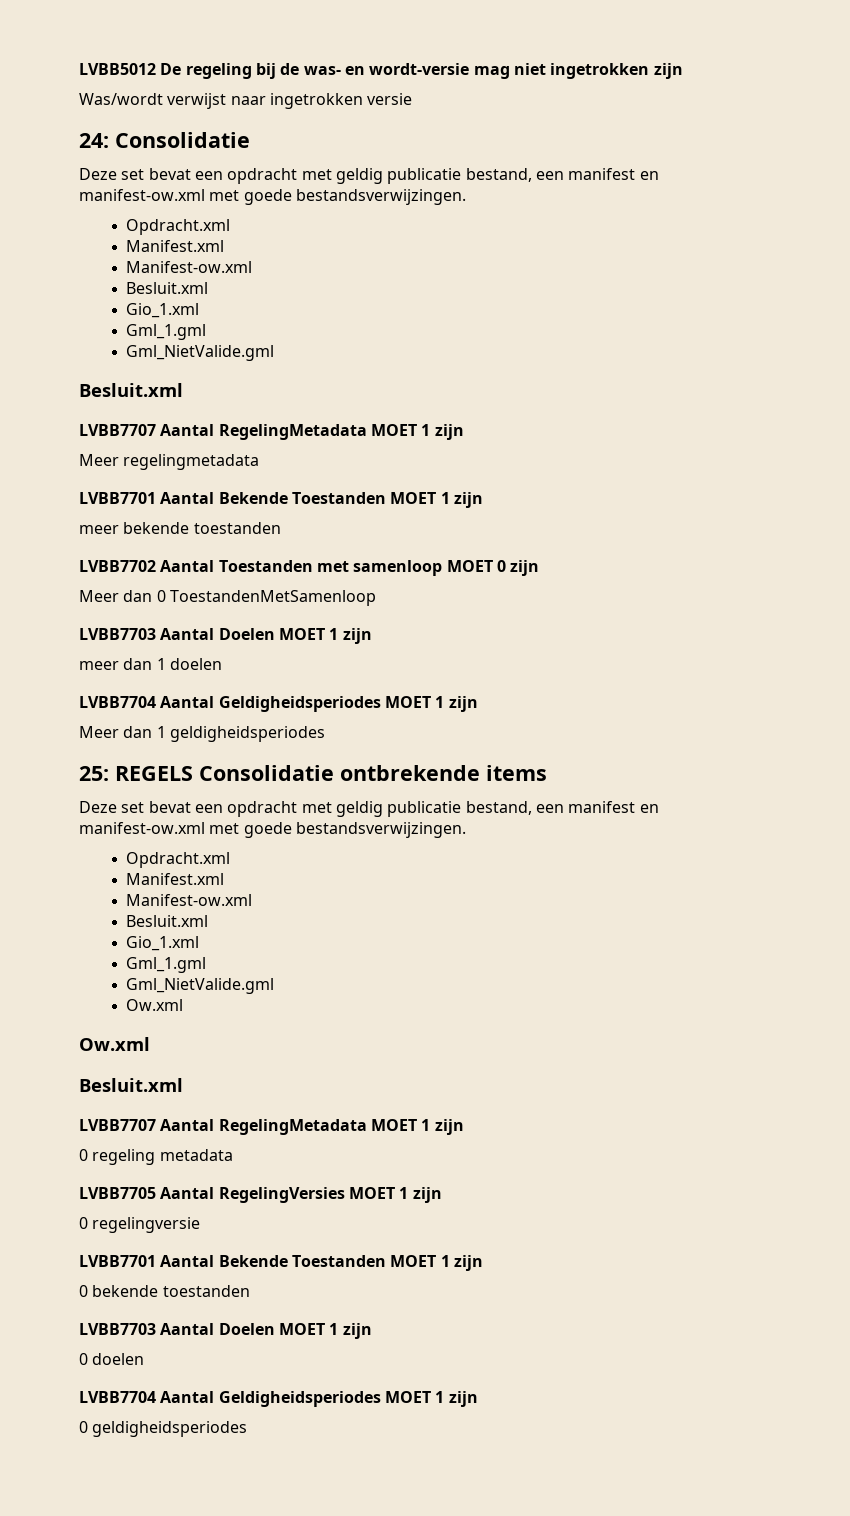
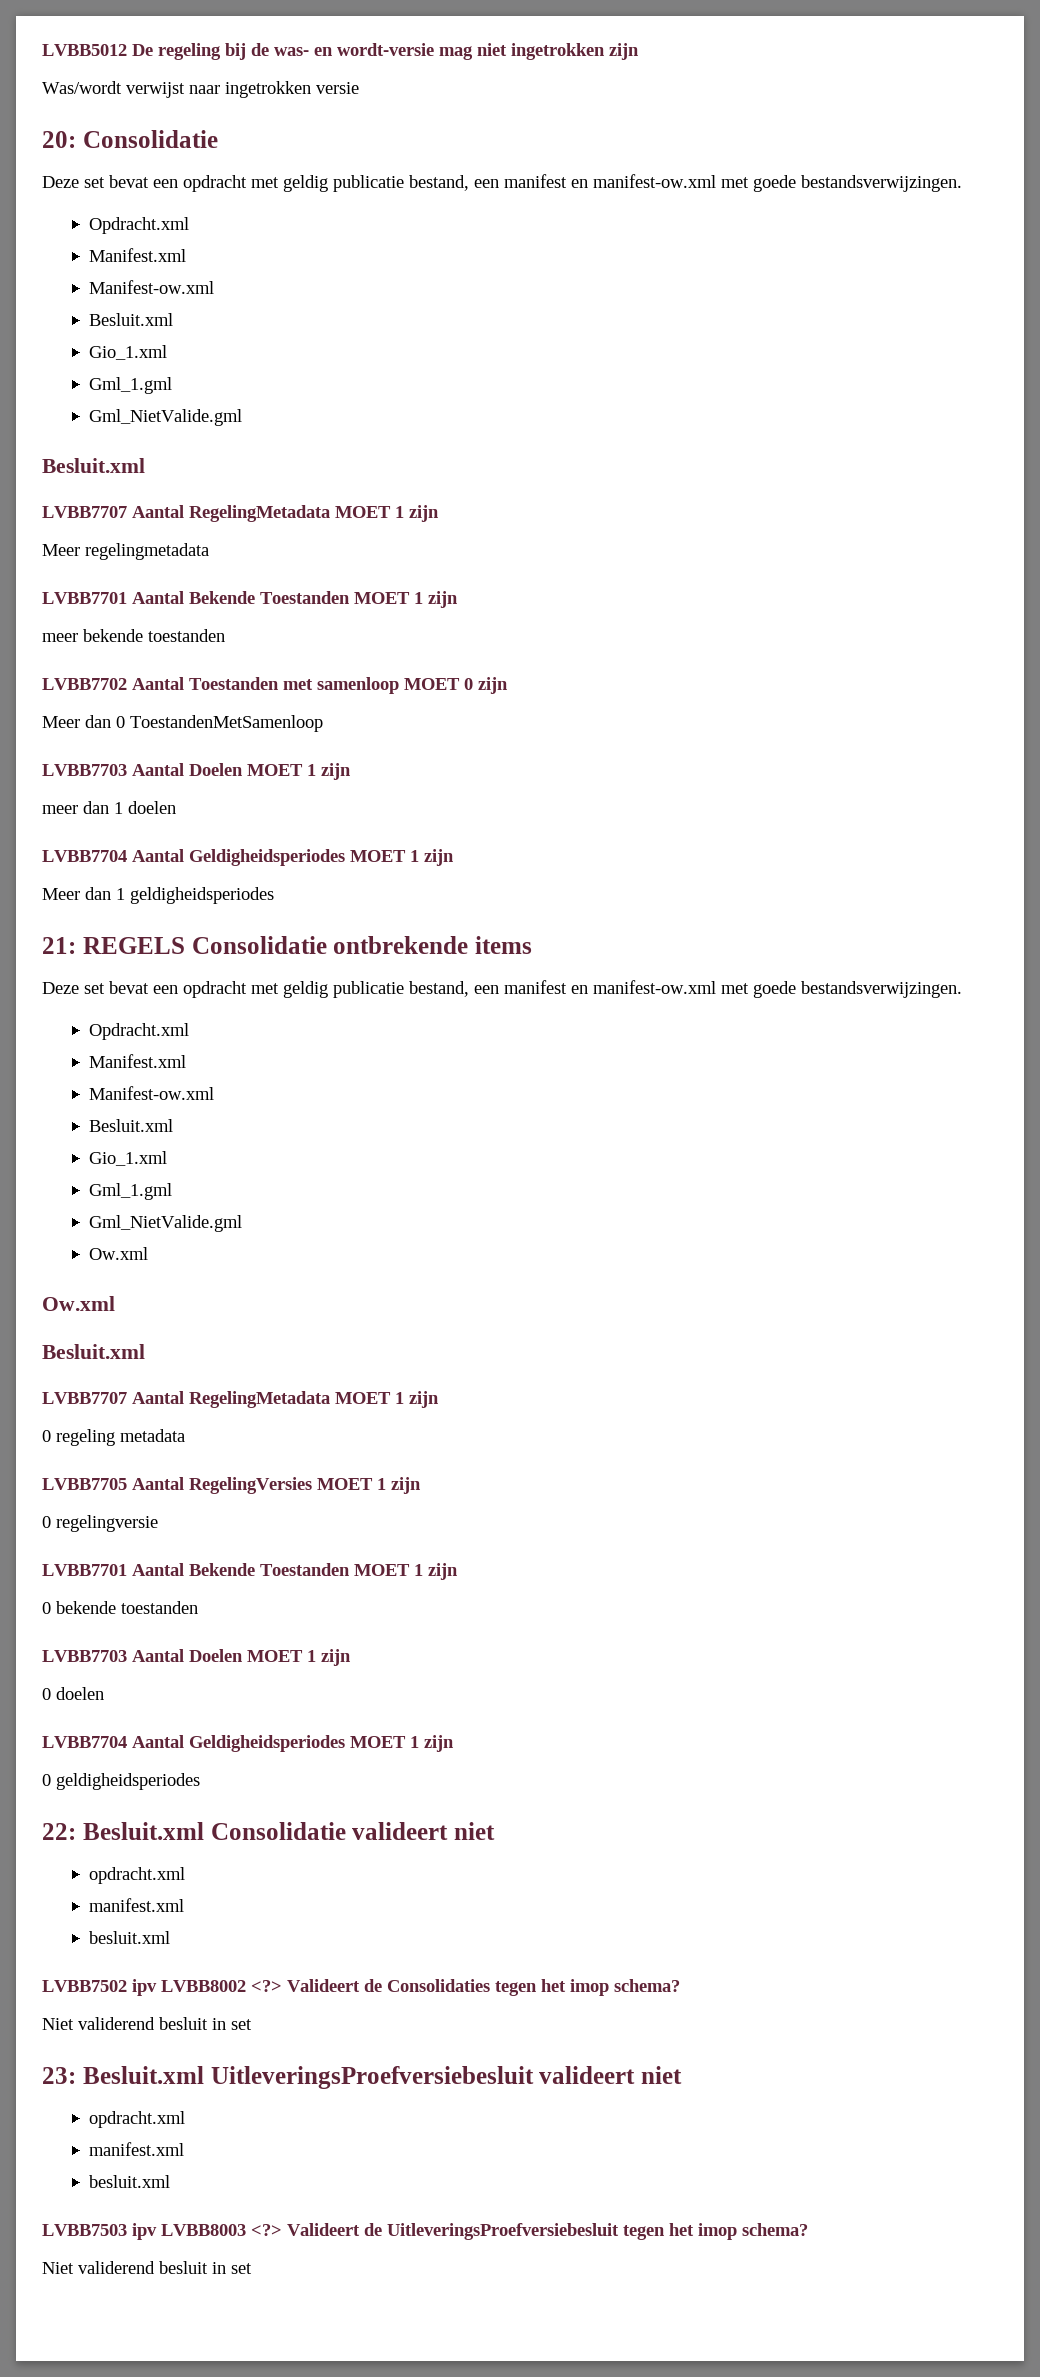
- 24: Consolidatie
+ 20: Consolidatie
- 25: REGELS Consolidatie ontbrekende items
+ 21: REGELS Consolidatie ontbrekende items
+ 22: Besluit.xml Consolidatie valideert niet
+ opdracht.xml
+ manifest.xml
+ besluit.xml
+ LVBB7502 ipv LVBB8002 <?> Valideert de Consolidaties tegen het imop schema?
+ Niet validerend besluit in set
+ 23: Besluit.xml UitleveringsProefversiebesluit valideert niet
+ opdracht.xml
+ manifest.xml
+ besluit.xml
+ LVBB7503 ipv LVBB8003 <?> Valideert de UitleveringsProefversiebesluit tegen het imop schema?
+ Niet validerend besluit in set

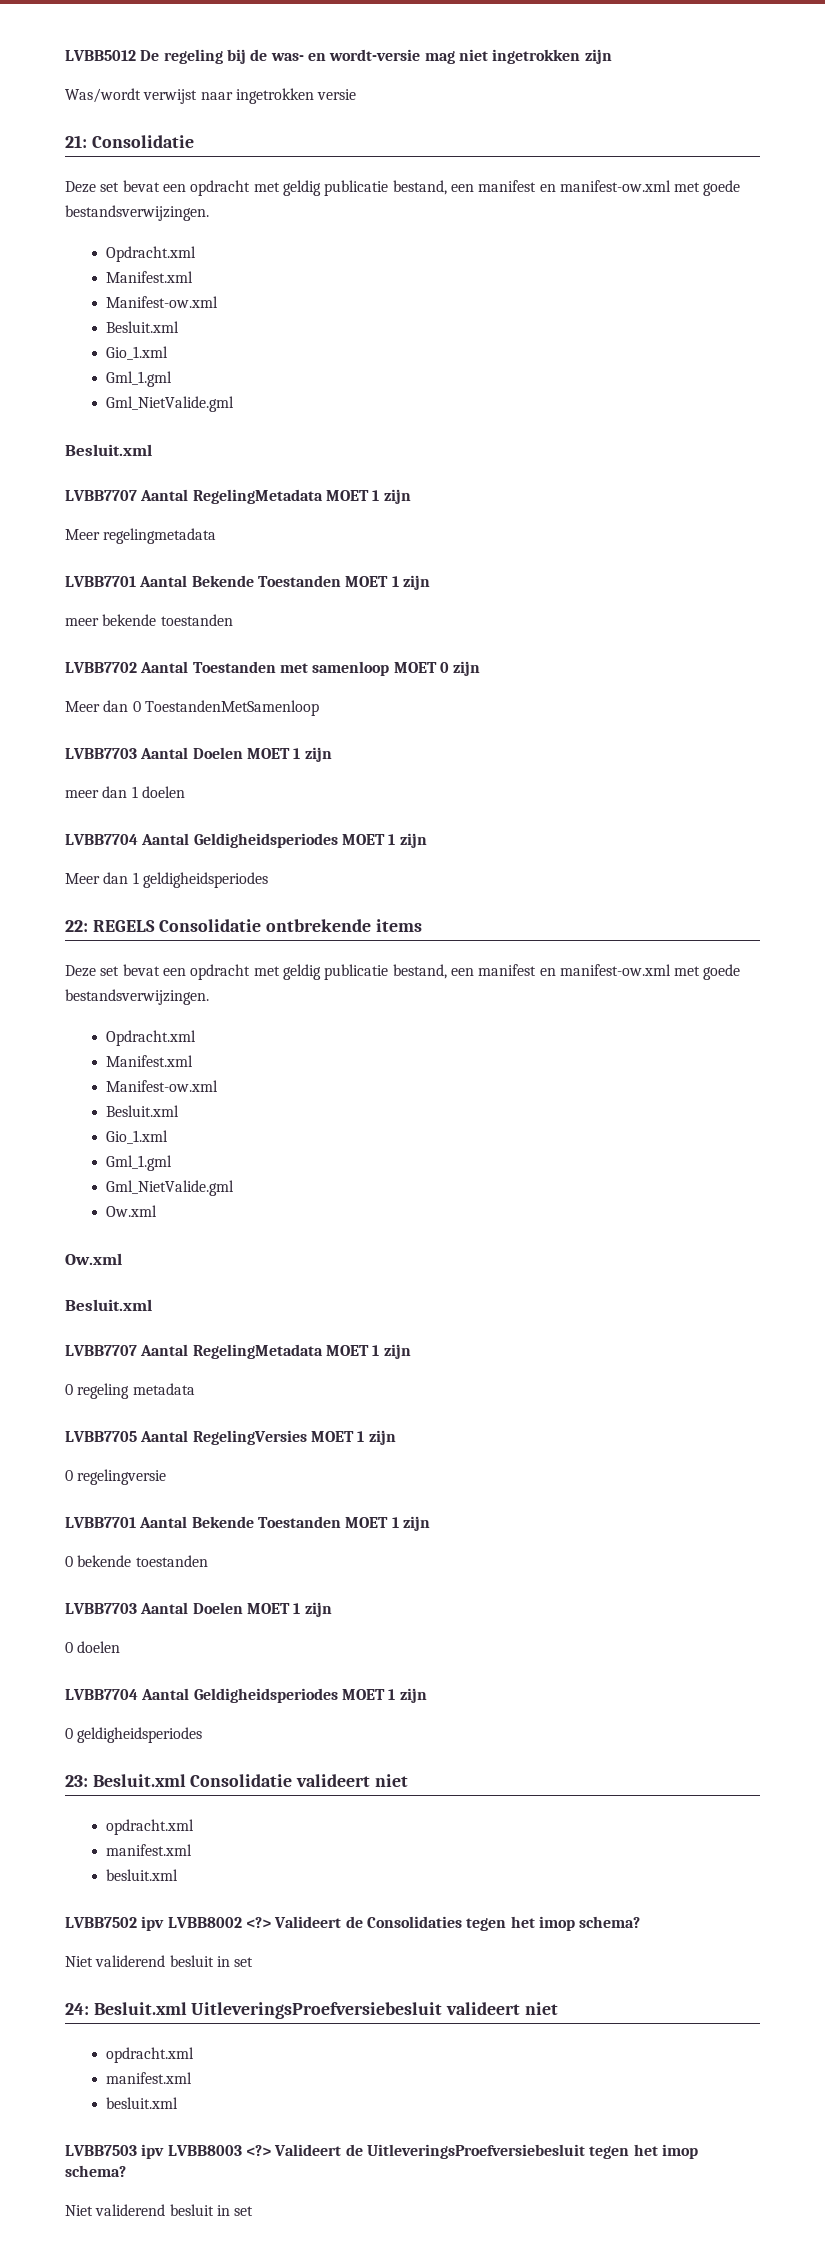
- 20: Consolidatie
+ 21: Consolidatie
- 21: REGELS Consolidatie ontbrekende items
+ 22: REGELS Consolidatie ontbrekende items
- 22: Besluit.xml Consolidatie valideert niet
+ 23: Besluit.xml Consolidatie valideert niet
- 23: Besluit.xml UitleveringsProefversiebesluit valideert niet
+ 24: Besluit.xml UitleveringsProefversiebesluit valideert niet

